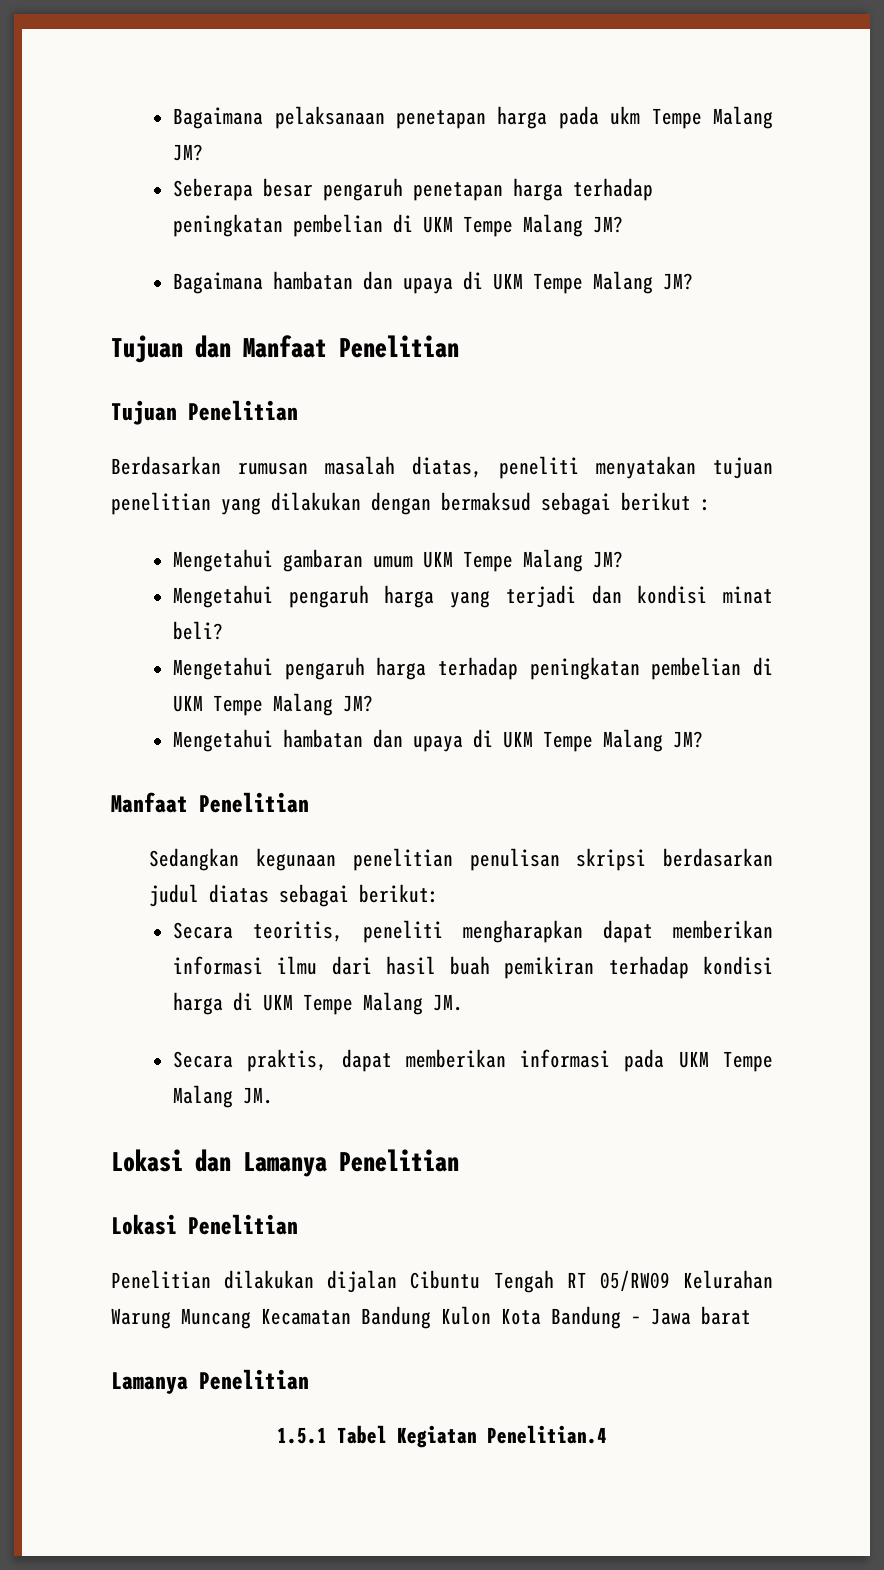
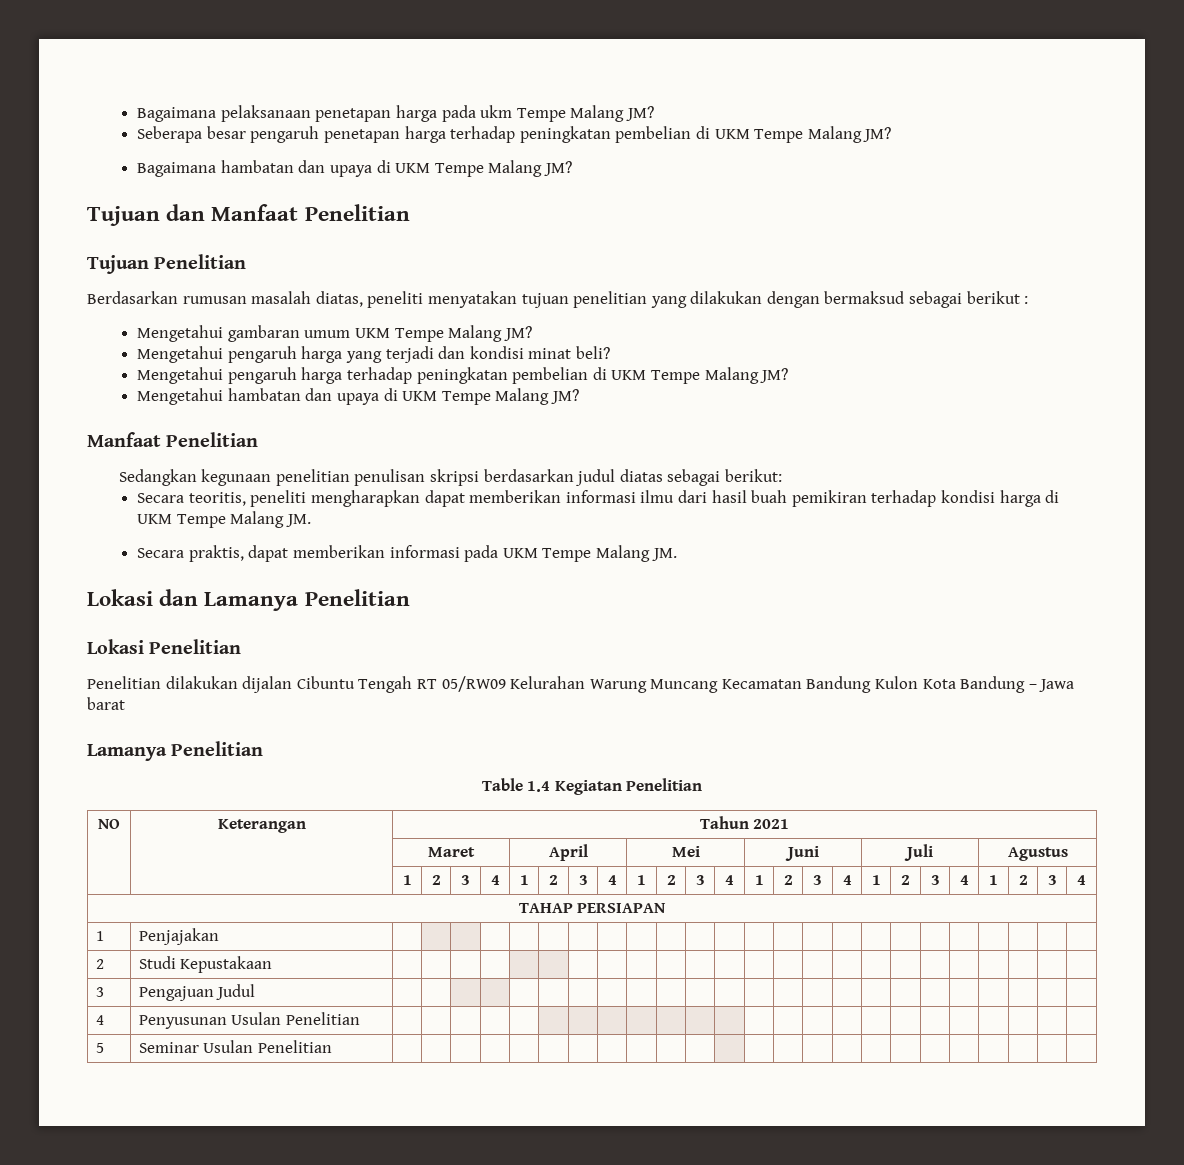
- 1.5.1 Tabel Kegiatan Penelitian.4
+ Table 1.4 Kegiatan Penelitian
+ NO | Keterangan | Tahun 2021
+ | | Maret | April | Mei | Juni | Juli | Agustus
+ | | 1 | 2 | 3 | 4 | 1 | 2 | 3 | 4 | 1 | 2 | 3 | 4 | 1 | 2 | 3 | 4 | 1 | 2 | 3 | 4 | 1 | 2 | 3 | 4
+ TAHAP PERSIAPAN
+ 1 | Penjajakan | | | | | | | | | | | | | | | | | | | | | | | |
+ 2 | Studi Kepustakaan | | | | | | | | | | | | | | | | | | | | | | | |
+ 3 | Pengajuan Judul | | | | | | | | | | | | | | | | | | | | | | | |
+ 4 | Penyusunan Usulan Penelitian | | | | | | | | | | | | | | | | | | | | | | | |
+ 5 | Seminar Usulan Penelitian | | | | | | | | | | | | | | | | | | | | | | | |

